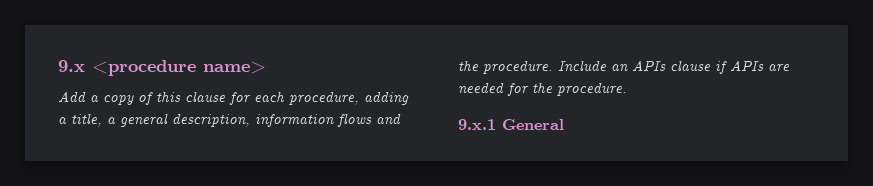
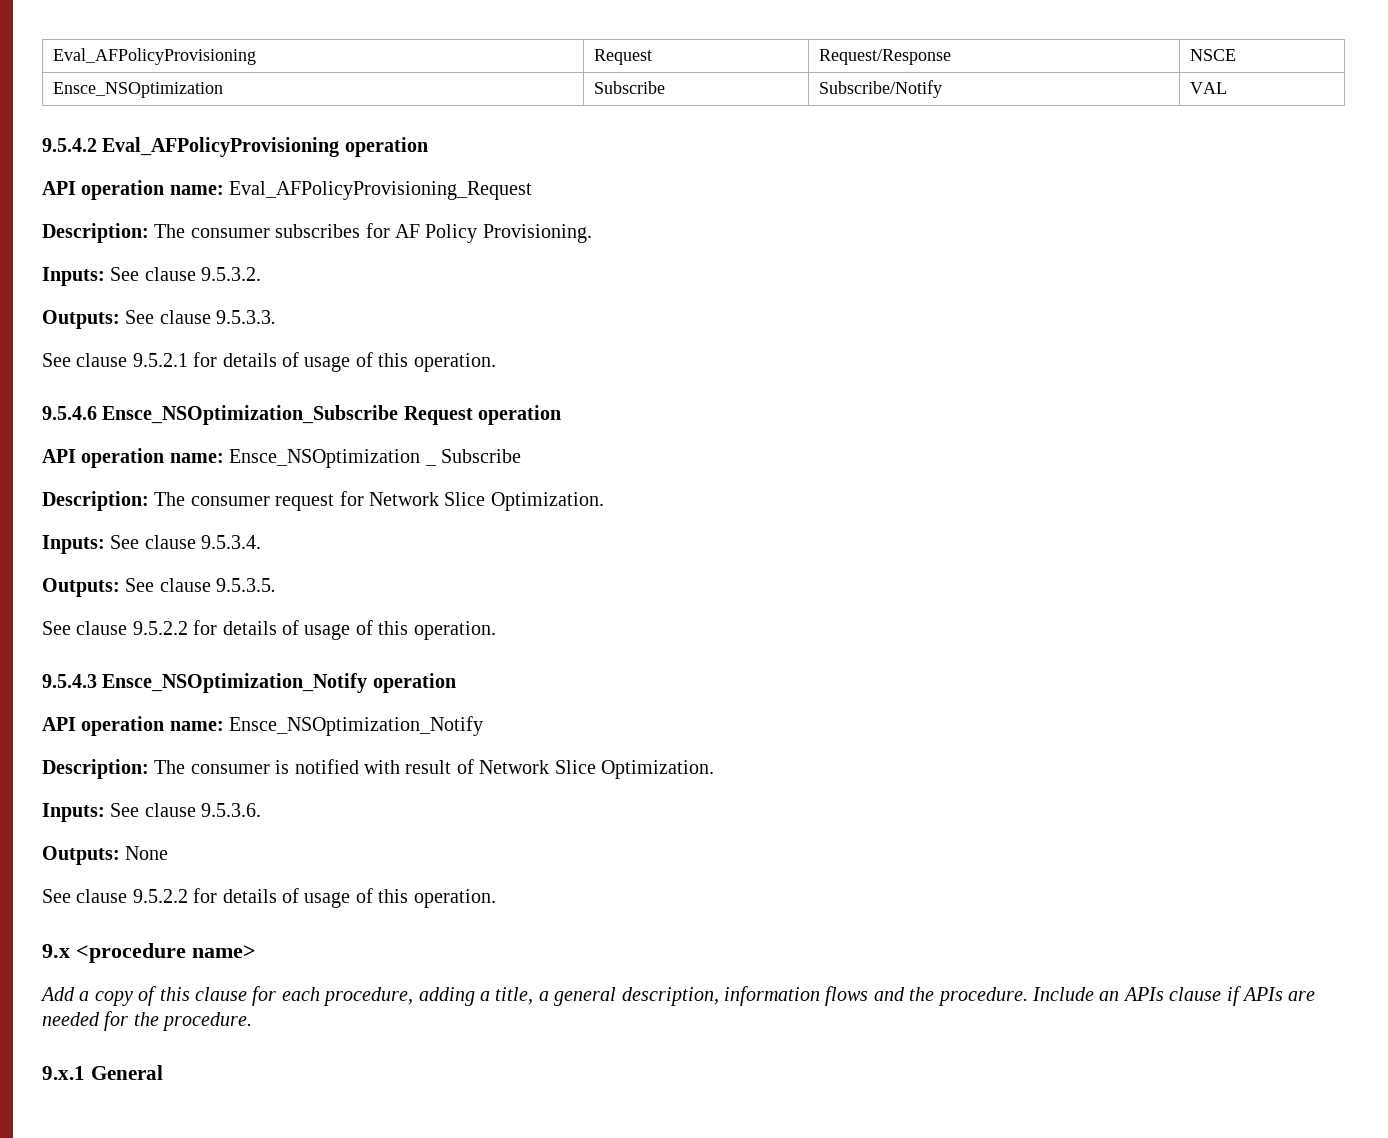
+ Eval_AFPolicyProvisioning | Request | Request/Response | NSCE
+ Ensce_NSOptimization | Subscribe | Subscribe/Notify | VAL
+ 9.5.4.2 Eval_AFPolicyProvisioning operation
+ API operation name: Eval_AFPolicyProvisioning_Request
+ Description: The consumer subscribes for AF Policy Provisioning.
+ Inputs: See clause 9.5.3.2.
+ Outputs: See clause 9.5.3.3.
+ See clause 9.5.2.1 for details of usage of this operation.
+ 9.5.4.6 Ensce_NSOptimization_Subscribe Request operation
+ API operation name: Ensce_NSOptimization _ Subscribe
+ Description: The consumer request for Network Slice Optimization.
+ Inputs: See clause 9.5.3.4.
+ Outputs: See clause 9.5.3.5.
+ See clause 9.5.2.2 for details of usage of this operation.
+ 9.5.4.3 Ensce_NSOptimization_Notify operation
+ API operation name: Ensce_NSOptimization_Notify
+ Description: The consumer is notified with result of Network Slice Optimization.
+ Inputs: See clause 9.5.3.6.
+ Outputs: None
+ See clause 9.5.2.2 for details of usage of this operation.

